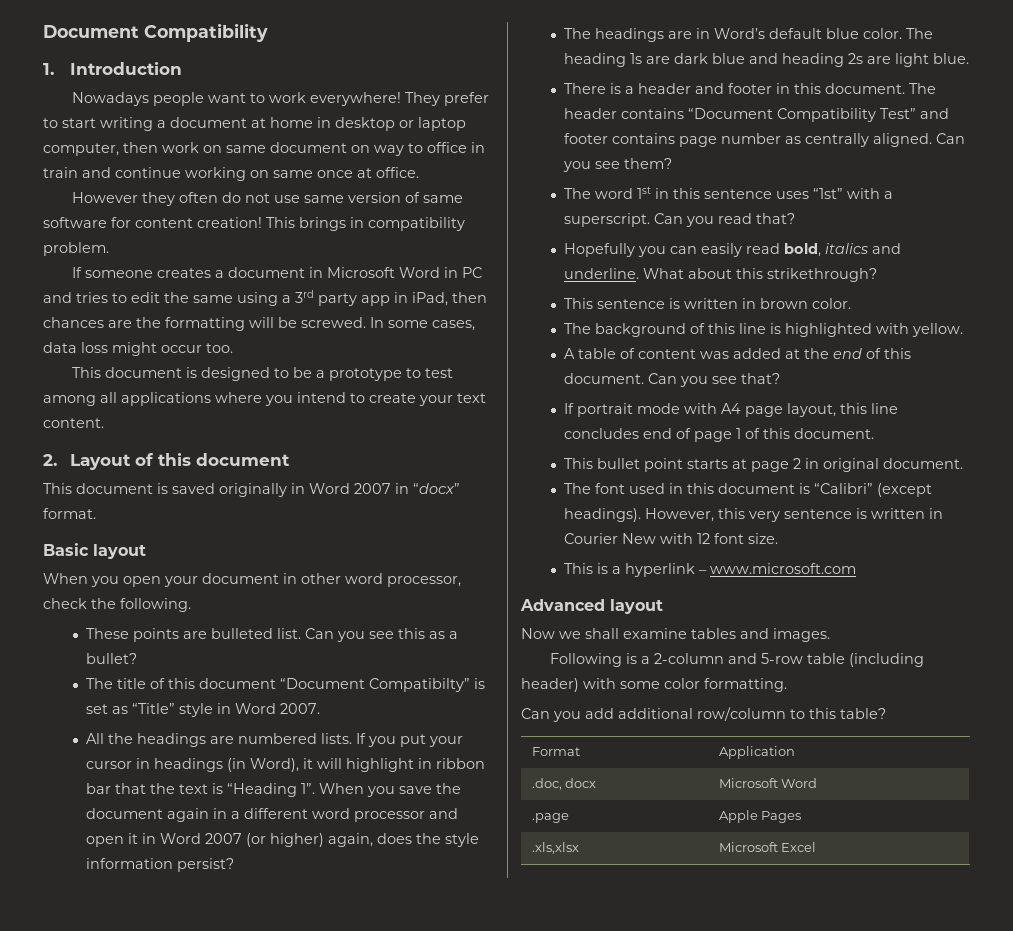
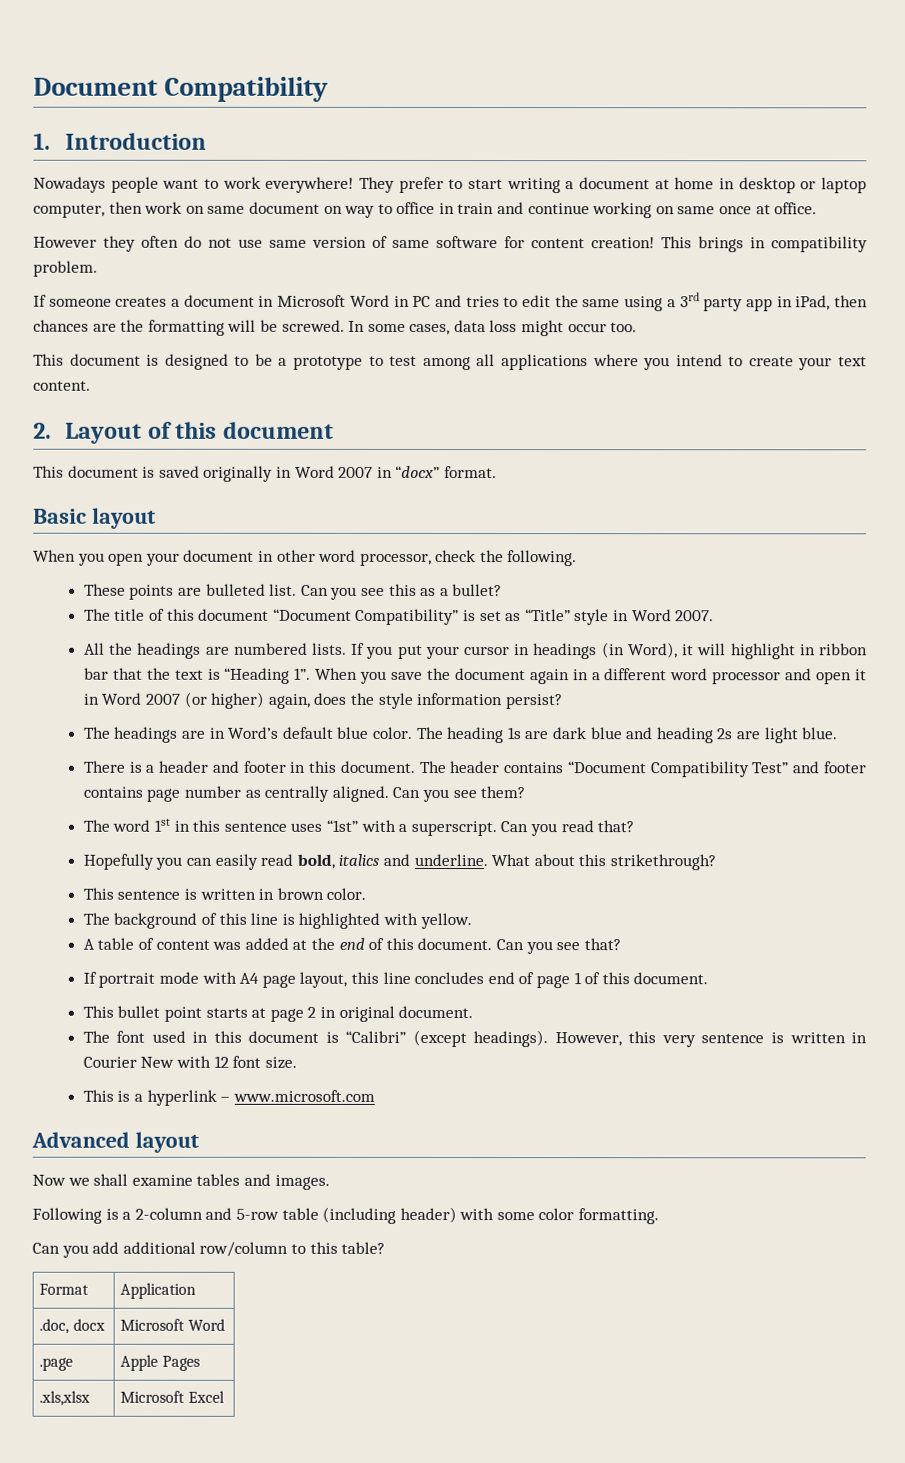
- The title of this document “Document Compatibilty” is set as “Title” style in Word 2007.
+ The title of this document “Document Compatibility” is set as “Title” style in Word 2007.

